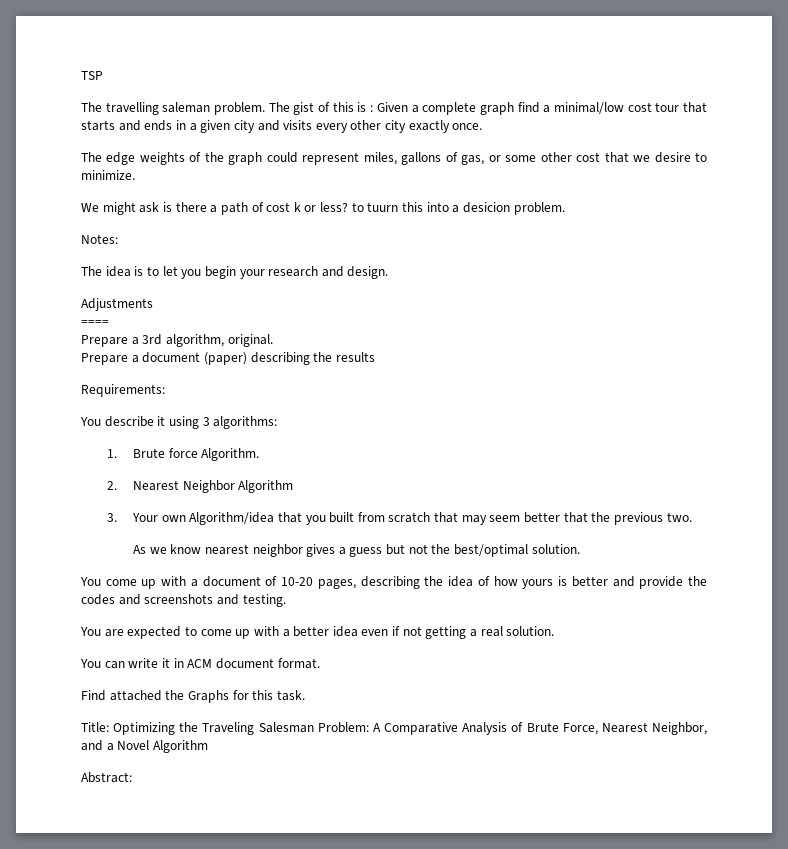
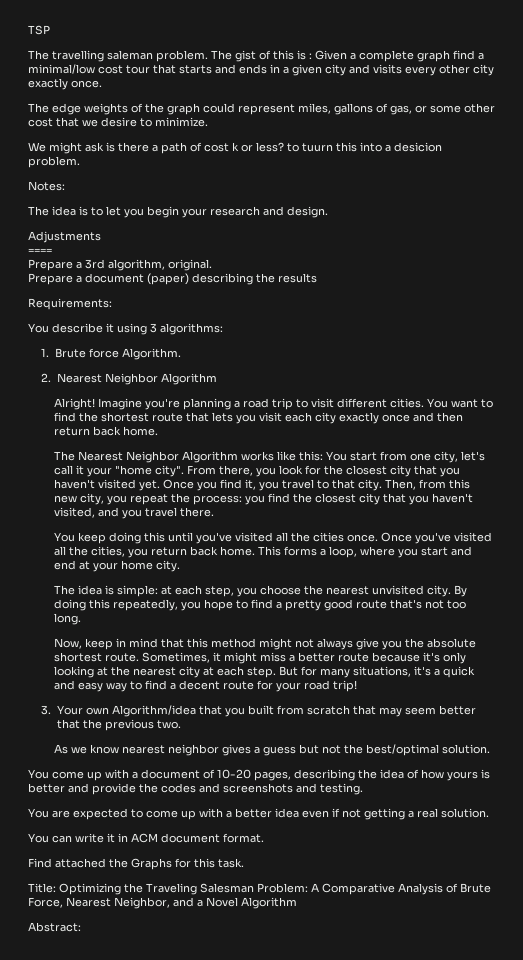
+ Alright! Imagine you're planning a road trip to visit different cities. You want to find the shortest route that lets you visit each city exactly once and then return back home.
+ The Nearest Neighbor Algorithm works like this: You start from one city, let's call it your "home city". From there, you look for the closest city that you haven't visited yet. Once you find it, you travel to that city. Then, from this new city, you repeat the process: you find the closest city that you haven't visited, and you travel there.
+ You keep doing this until you've visited all the cities once. Once you've visited all the cities, you return back home. This forms a loop, where you start and end at your home city.
+ The idea is simple: at each step, you choose the nearest unvisited city. By doing this repeatedly, you hope to find a pretty good route that's not too long.
+ Now, keep in mind that this method might not always give you the absolute shortest route. Sometimes, it might miss a better route because it's only looking at the nearest city at each step. But for many situations, it's a quick and easy way to find a decent route for your road trip!

